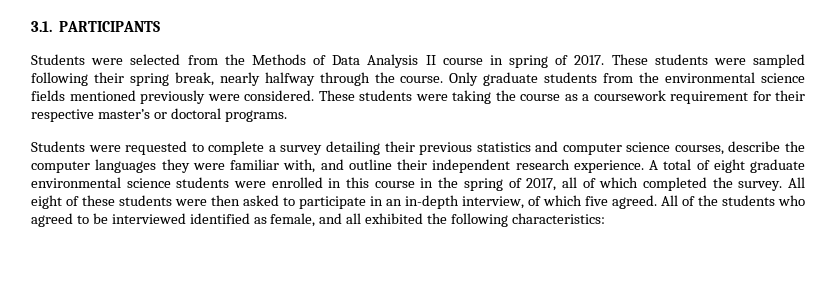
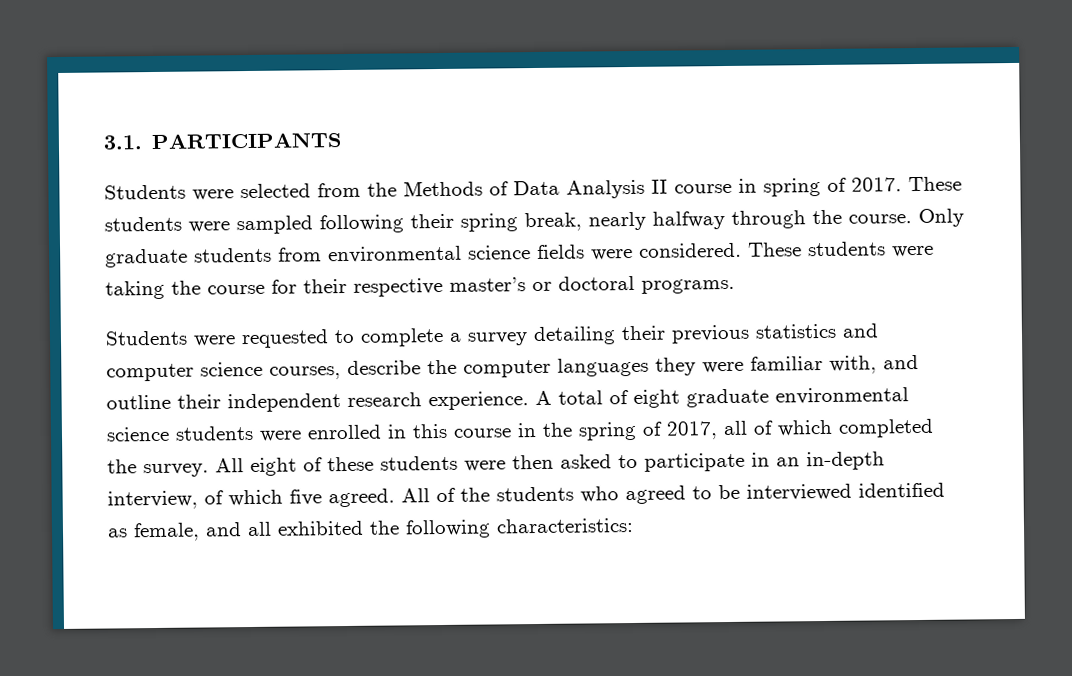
- Only graduate students from the environmental science fields mentioned previously were considered.
+ Only graduate students from environmental science fields were considered.
- These students were taking the course as a coursework requirement for their respective master’s or doctoral programs.
+ These students were taking the course for their respective master’s or doctoral programs.

